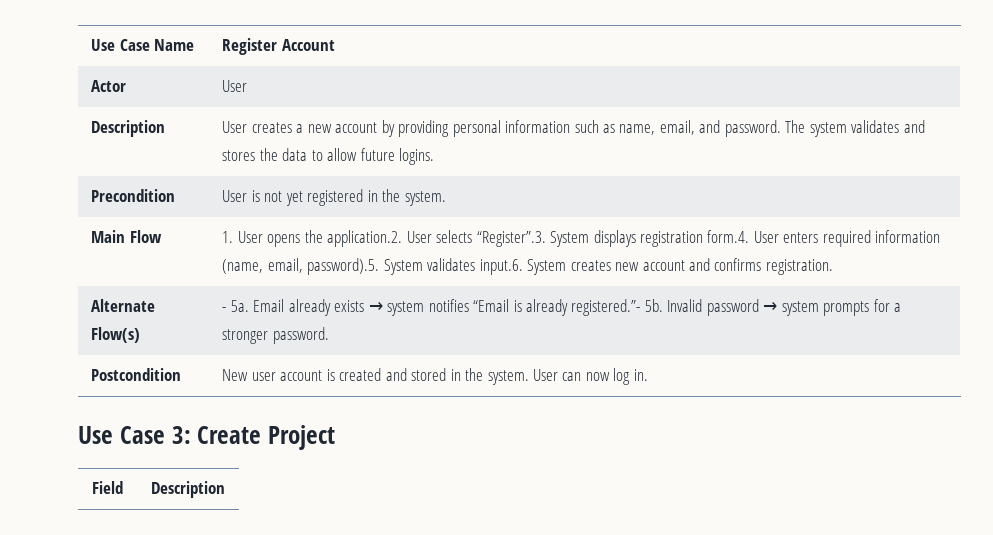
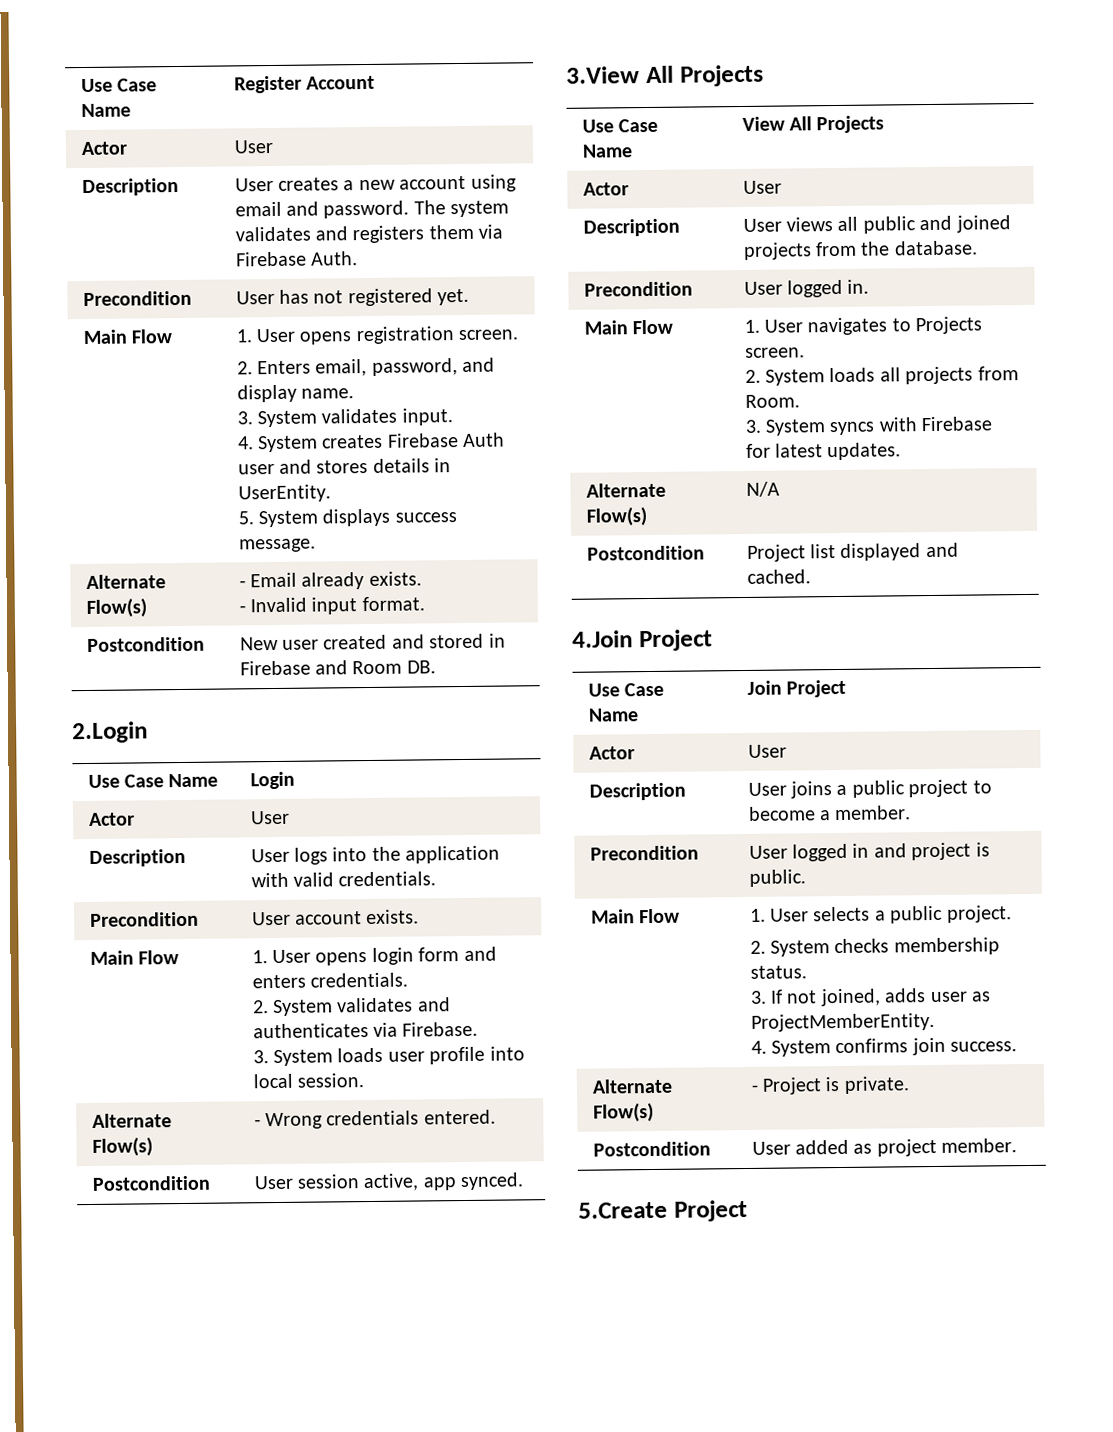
- Description | User creates a new account by providing personal information such as name, email, and password. The system validates and stores the data to allow future logins.
- Precondition | User is not yet registered in the system.
- Main Flow | 1. User opens the application.2. User selects “Register”.3. System displays registration form.4. User enters required information (name, email, password).5. System validates input.6. System creates new account and confirms registration.
- Alternate Flow(s) | - 5a. Email already exists → system notifies “Email is already registered.”- 5b. Invalid password → system prompts for a stronger password.
+ Description | User creates a new account using email and password. The system validates and registers them via Firebase Auth.
+ Precondition | User has not registered yet.
+ Main Flow | 1. User opens registration screen.
+ 2. Enters email, password, and display name.
+ 3. System validates input.
+ 4. System creates Firebase Auth user and stores details in UserEntity.
+ 5. System displays success message.
+ Alternate Flow(s) | - Email already exists.
+ - Invalid input format.
- Postcondition | New user account is created and stored in the system. User can now log in.
- Use Case 3: Create Project
- Field | Description
+ Postcondition | New user created and stored in Firebase and Room DB.
+ 2.Login
+ Use Case Name | Login
+ Actor | User
+ Description | User logs into the application with valid credentials.
+ Precondition | User account exists.
+ Main Flow | 1. User opens login form and enters credentials.
+ 2. System validates and authenticates via Firebase.
+ 3. System loads user profile into local session.
+ Alternate Flow(s) | - Wrong credentials entered.
+ Postcondition | User session active, app synced.
+ 3.View All Projects
+ Use Case Name | View All Projects
+ Actor | User
+ Description | User views all public and joined projects from the database.
+ Precondition | User logged in.
+ Main Flow | 1. User navigates to Projects screen.
+ 2. System loads all projects from Room.
+ 3. System syncs with Firebase for latest updates.
+ Alternate Flow(s) | N/A
+ Postcondition | Project list displayed and cached.
+ 4.Join Project
+ Use Case Name | Join Project
+ Actor | User
+ Description | User joins a public project to become a member.
+ Precondition | User logged in and project is public.
+ Main Flow | 1. User selects a public project.
+ 2. System checks membership status.
+ 3. If not joined, adds user as ProjectMemberEntity.
+ 4. System confirms join success.
+ Alternate Flow(s) | - Project is private.
+ Postcondition | User added as project member.
+ 5.Create Project

